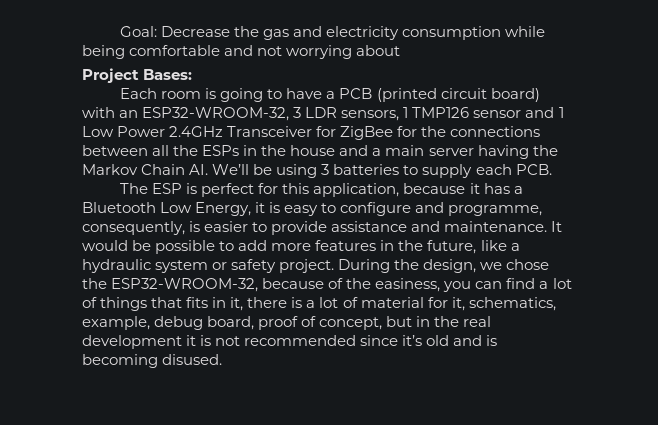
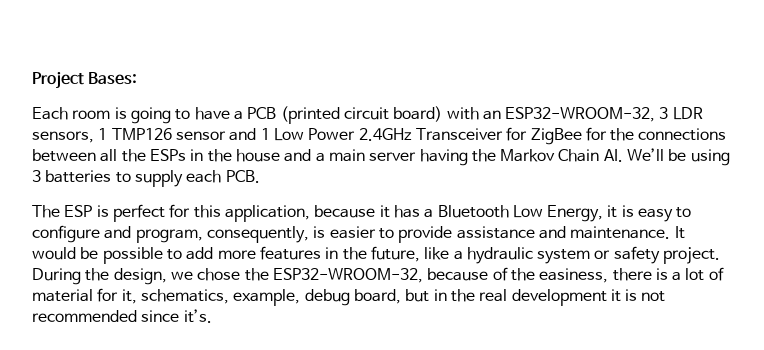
- Goal: Decrease the gas and electricity consumption while being comfortable and not worrying about
- The ESP is perfect for this application, because it has a Bluetooth Low Energy, it is easy to configure and programme, consequently, is easier to provide assistance and maintenance.
+ The ESP is perfect for this application, because it has a Bluetooth Low Energy, it is easy to configure and program, consequently, is easier to provide assistance and maintenance.
- During the design, we chose the ESP32-WROOM-32, because of the easiness, you can find a lot of things that fits in it, there is a lot of material for it, schematics, example, debug board, proof of concept, but in the real development it is not recommended since it’s old and is becoming disused.
+ During the design, we chose the ESP32-WROOM-32, because of the easiness, there is a lot of material for it, schematics, example, debug board, but in the real development it is not recommended since it’s.

